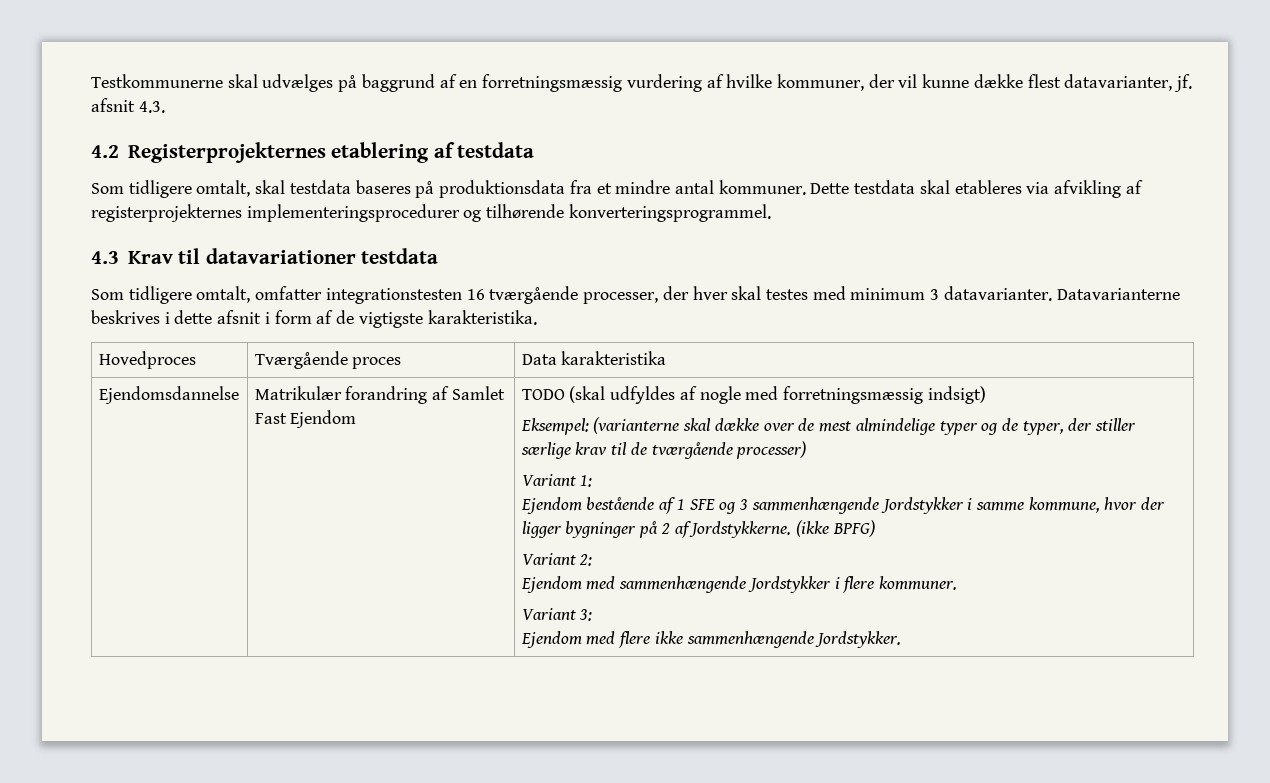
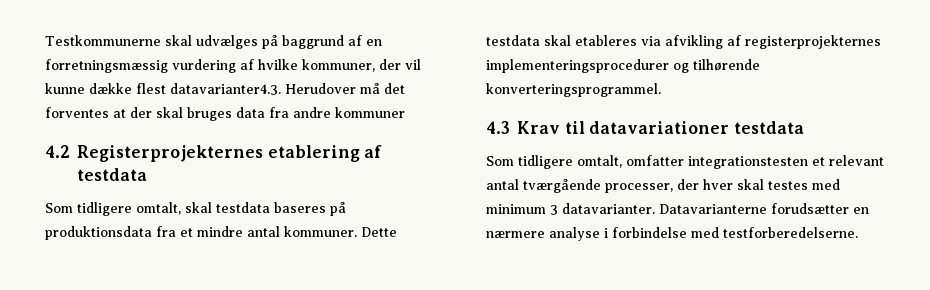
- Testkommunerne skal udvælges på baggrund af en forretningsmæssig vurdering af hvilke kommuner, der vil kunne dække flest datavarianter, jf. afsnit 4.3.
+ Testkommunerne skal udvælges på baggrund af en forretningsmæssig vurdering af hvilke kommuner, der vil kunne dække flest datavarianter4.3. Herudover må det forventes at der skal bruges data fra andre kommuner
- Som tidligere omtalt, omfatter integrationstesten 16 tværgående processer, der hver skal testes med minimum 3 datavarianter.
+ Som tidligere omtalt, omfatter integrationstesten et relevant antal tværgående processer, der hver skal testes med minimum 3 datavarianter.
- Datavarianterne beskrives i dette afsnit i form af de vigtigste karakteristika.
- Hovedproces | Tværgående proces | Data karakteristika
- Ejendomsdannelse | Matrikulær forandring af Samlet Fast Ejendom | TODO (skal udfyldes af nogle med forretningsmæssig indsigt)
- Eksempel: (varianterne skal dække over de mest almindelige typer og de typer, der stiller særlige krav til de tværgående processer)
- Variant 1:
- Ejendom bestående af 1 SFE og 3 sammenhængende Jordstykker i samme kommune, hvor der ligger bygninger på 2 af Jordstykkerne. (ikke BPFG)
- Variant 2:
- Ejendom med sammenhængende Jordstykker i flere kommuner.
- Variant 3:
- Ejendom med flere ikke sammenhængende Jordstykker.
+ Datavarianterne forudsætter en nærmere analyse i forbindelse med testforberedelserne.

